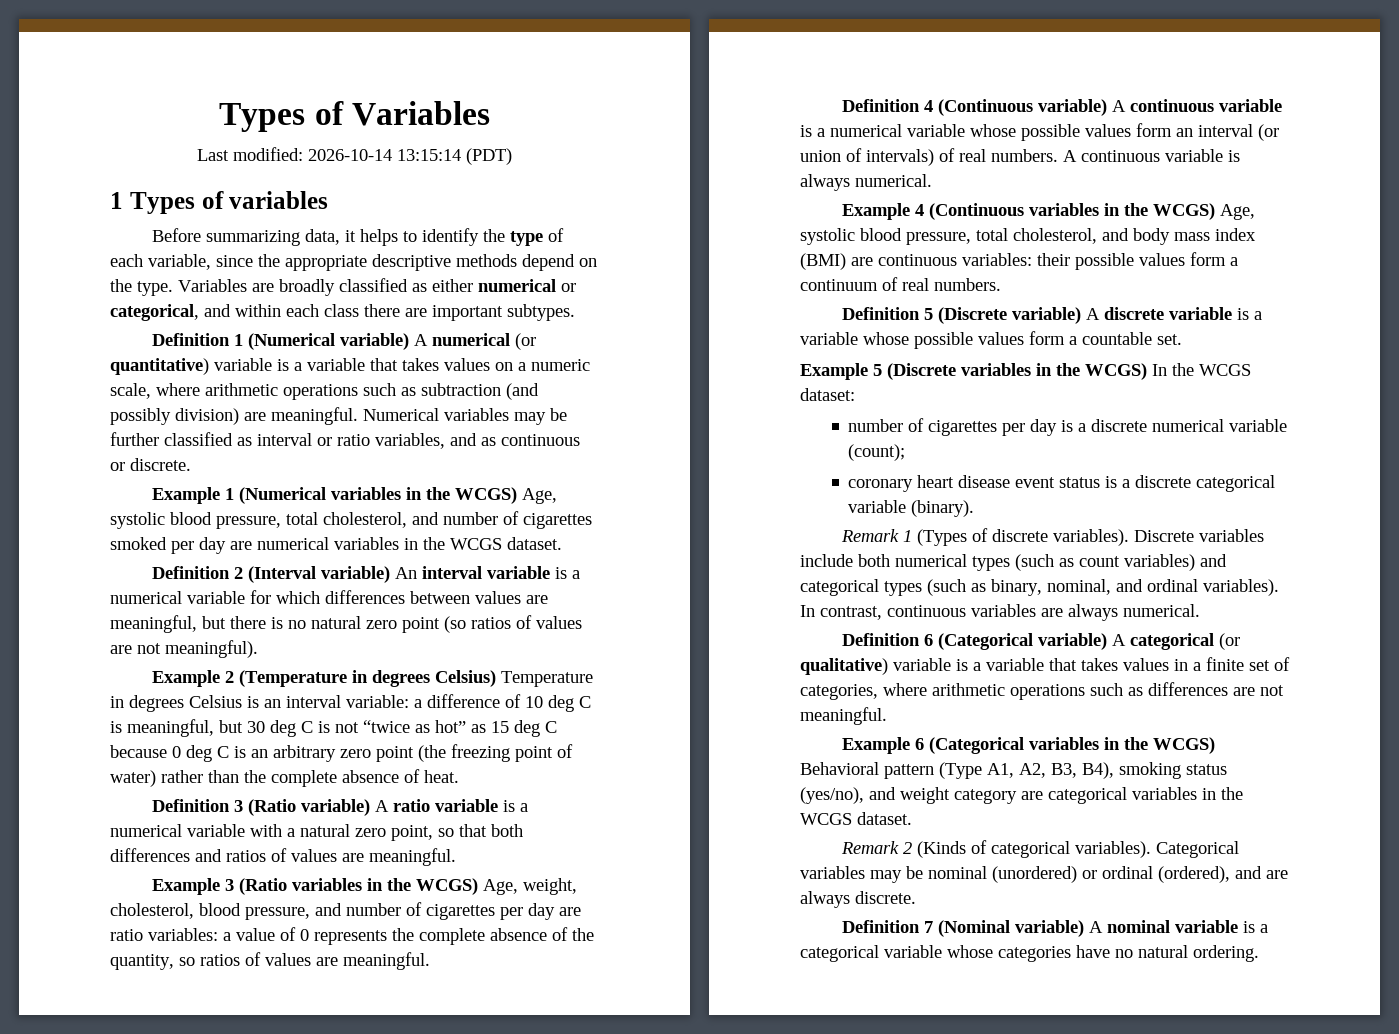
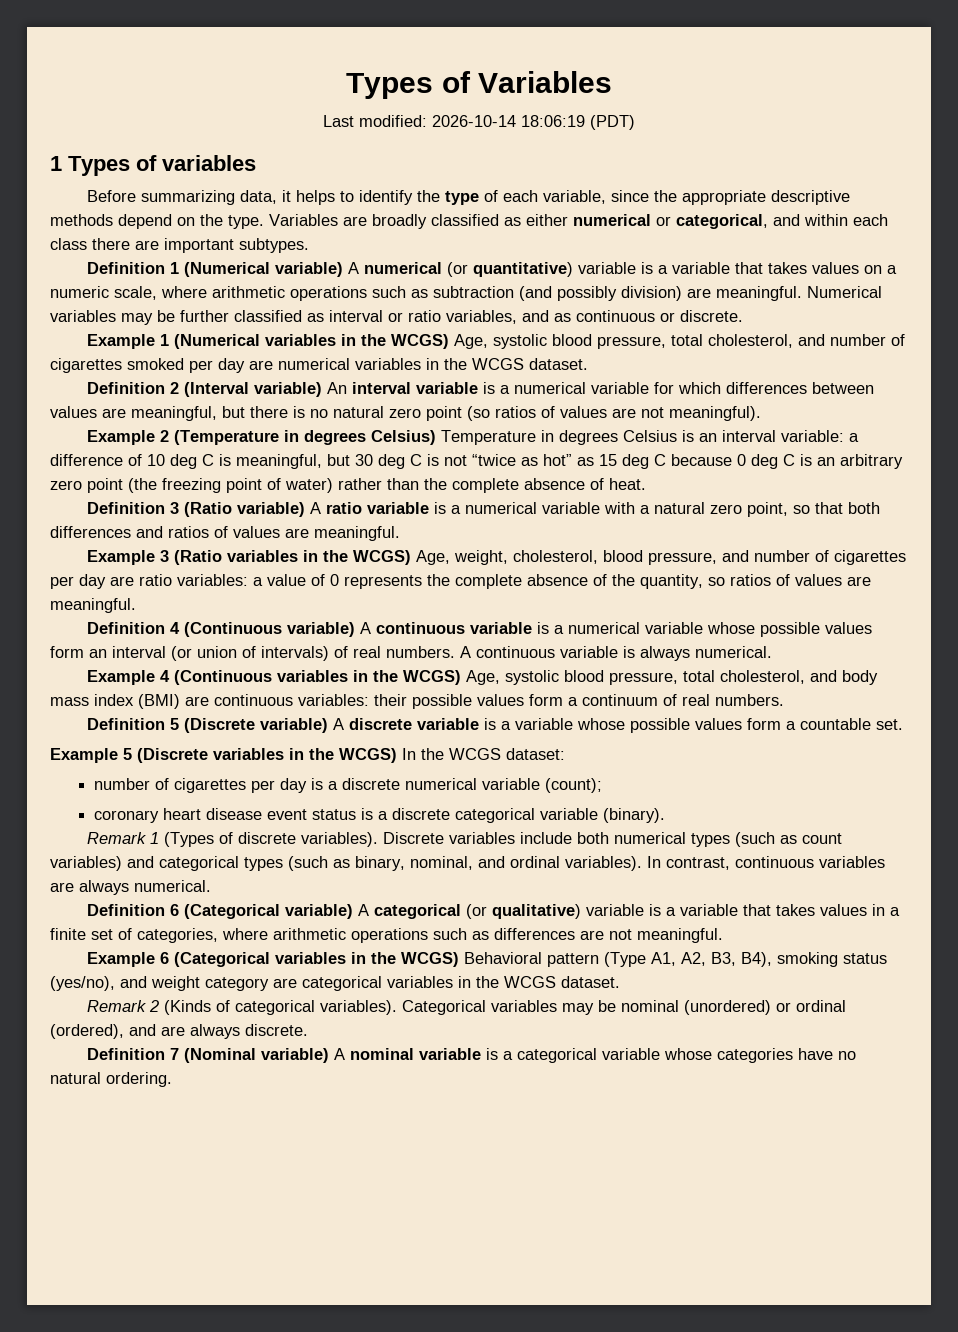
- Last modified: 2026-10-14 13:15:14 (PDT)
+ Last modified: 2026-10-14 18:06:19 (PDT)

